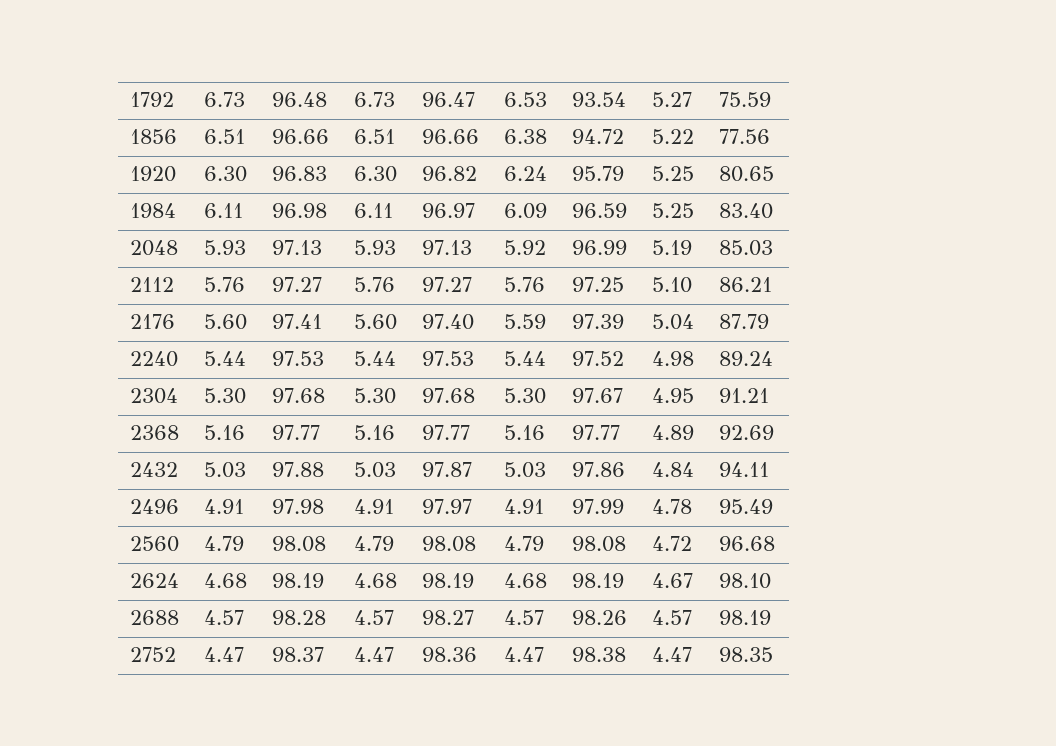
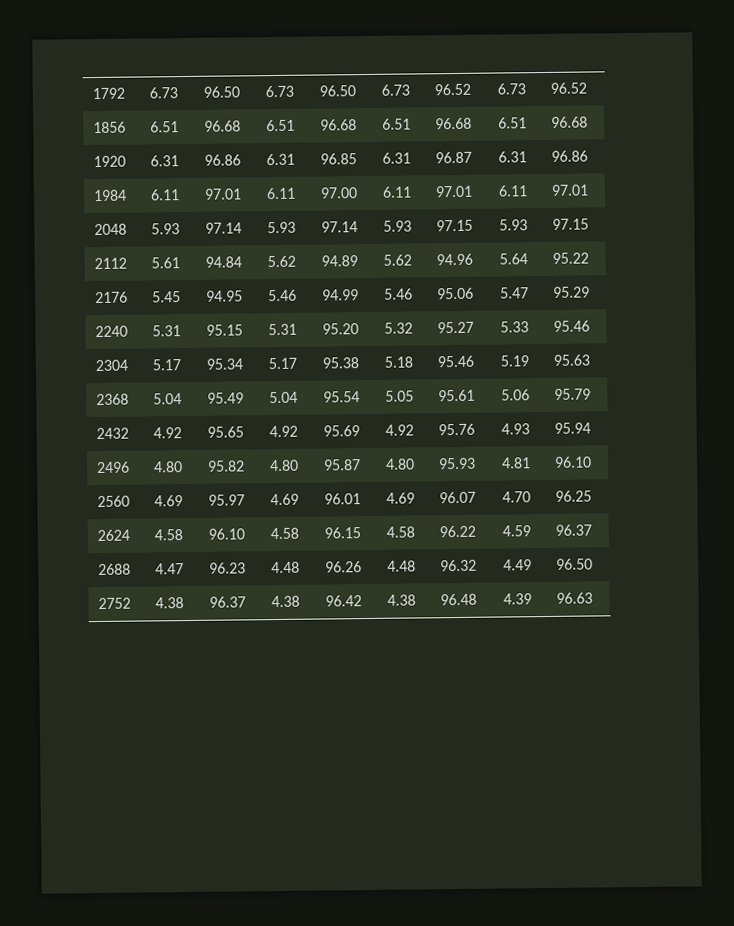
- 1792 | 6.73 | 96.48 | 6.73 | 96.47 | 6.53 | 93.54 | 5.27 | 75.59
+ 1792 | 6.73 | 96.50 | 6.73 | 96.50 | 6.73 | 96.52 | 6.73 | 96.52
- 1856 | 6.51 | 96.66 | 6.51 | 96.66 | 6.38 | 94.72 | 5.22 | 77.56
- 1920 | 6.30 | 96.83 | 6.30 | 96.82 | 6.24 | 95.79 | 5.25 | 80.65
+ 1856 | 6.51 | 96.68 | 6.51 | 96.68 | 6.51 | 96.68 | 6.51 | 96.68
+ 1920 | 6.31 | 96.86 | 6.31 | 96.85 | 6.31 | 96.87 | 6.31 | 96.86
- 1984 | 6.11 | 96.98 | 6.11 | 96.97 | 6.09 | 96.59 | 5.25 | 83.40
+ 1984 | 6.11 | 97.01 | 6.11 | 97.00 | 6.11 | 97.01 | 6.11 | 97.01
- 2048 | 5.93 | 97.13 | 5.93 | 97.13 | 5.92 | 96.99 | 5.19 | 85.03
- 2112 | 5.76 | 97.27 | 5.76 | 97.27 | 5.76 | 97.25 | 5.10 | 86.21
- 2176 | 5.60 | 97.41 | 5.60 | 97.40 | 5.59 | 97.39 | 5.04 | 87.79
- 2240 | 5.44 | 97.53 | 5.44 | 97.53 | 5.44 | 97.52 | 4.98 | 89.24
- 2304 | 5.30 | 97.68 | 5.30 | 97.68 | 5.30 | 97.67 | 4.95 | 91.21
- 2368 | 5.16 | 97.77 | 5.16 | 97.77 | 5.16 | 97.77 | 4.89 | 92.69
- 2432 | 5.03 | 97.88 | 5.03 | 97.87 | 5.03 | 97.86 | 4.84 | 94.11
- 2496 | 4.91 | 97.98 | 4.91 | 97.97 | 4.91 | 97.99 | 4.78 | 95.49
- 2560 | 4.79 | 98.08 | 4.79 | 98.08 | 4.79 | 98.08 | 4.72 | 96.68
- 2624 | 4.68 | 98.19 | 4.68 | 98.19 | 4.68 | 98.19 | 4.67 | 98.10
- 2688 | 4.57 | 98.28 | 4.57 | 98.27 | 4.57 | 98.26 | 4.57 | 98.19
- 2752 | 4.47 | 98.37 | 4.47 | 98.36 | 4.47 | 98.38 | 4.47 | 98.35
+ 2048 | 5.93 | 97.14 | 5.93 | 97.14 | 5.93 | 97.15 | 5.93 | 97.15
+ 2112 | 5.61 | 94.84 | 5.62 | 94.89 | 5.62 | 94.96 | 5.64 | 95.22
+ 2176 | 5.45 | 94.95 | 5.46 | 94.99 | 5.46 | 95.06 | 5.47 | 95.29
+ 2240 | 5.31 | 95.15 | 5.31 | 95.20 | 5.32 | 95.27 | 5.33 | 95.46
+ 2304 | 5.17 | 95.34 | 5.17 | 95.38 | 5.18 | 95.46 | 5.19 | 95.63
+ 2368 | 5.04 | 95.49 | 5.04 | 95.54 | 5.05 | 95.61 | 5.06 | 95.79
+ 2432 | 4.92 | 95.65 | 4.92 | 95.69 | 4.92 | 95.76 | 4.93 | 95.94
+ 2496 | 4.80 | 95.82 | 4.80 | 95.87 | 4.80 | 95.93 | 4.81 | 96.10
+ 2560 | 4.69 | 95.97 | 4.69 | 96.01 | 4.69 | 96.07 | 4.70 | 96.25
+ 2624 | 4.58 | 96.10 | 4.58 | 96.15 | 4.58 | 96.22 | 4.59 | 96.37
+ 2688 | 4.47 | 96.23 | 4.48 | 96.26 | 4.48 | 96.32 | 4.49 | 96.50
+ 2752 | 4.38 | 96.37 | 4.38 | 96.42 | 4.38 | 96.48 | 4.39 | 96.63

